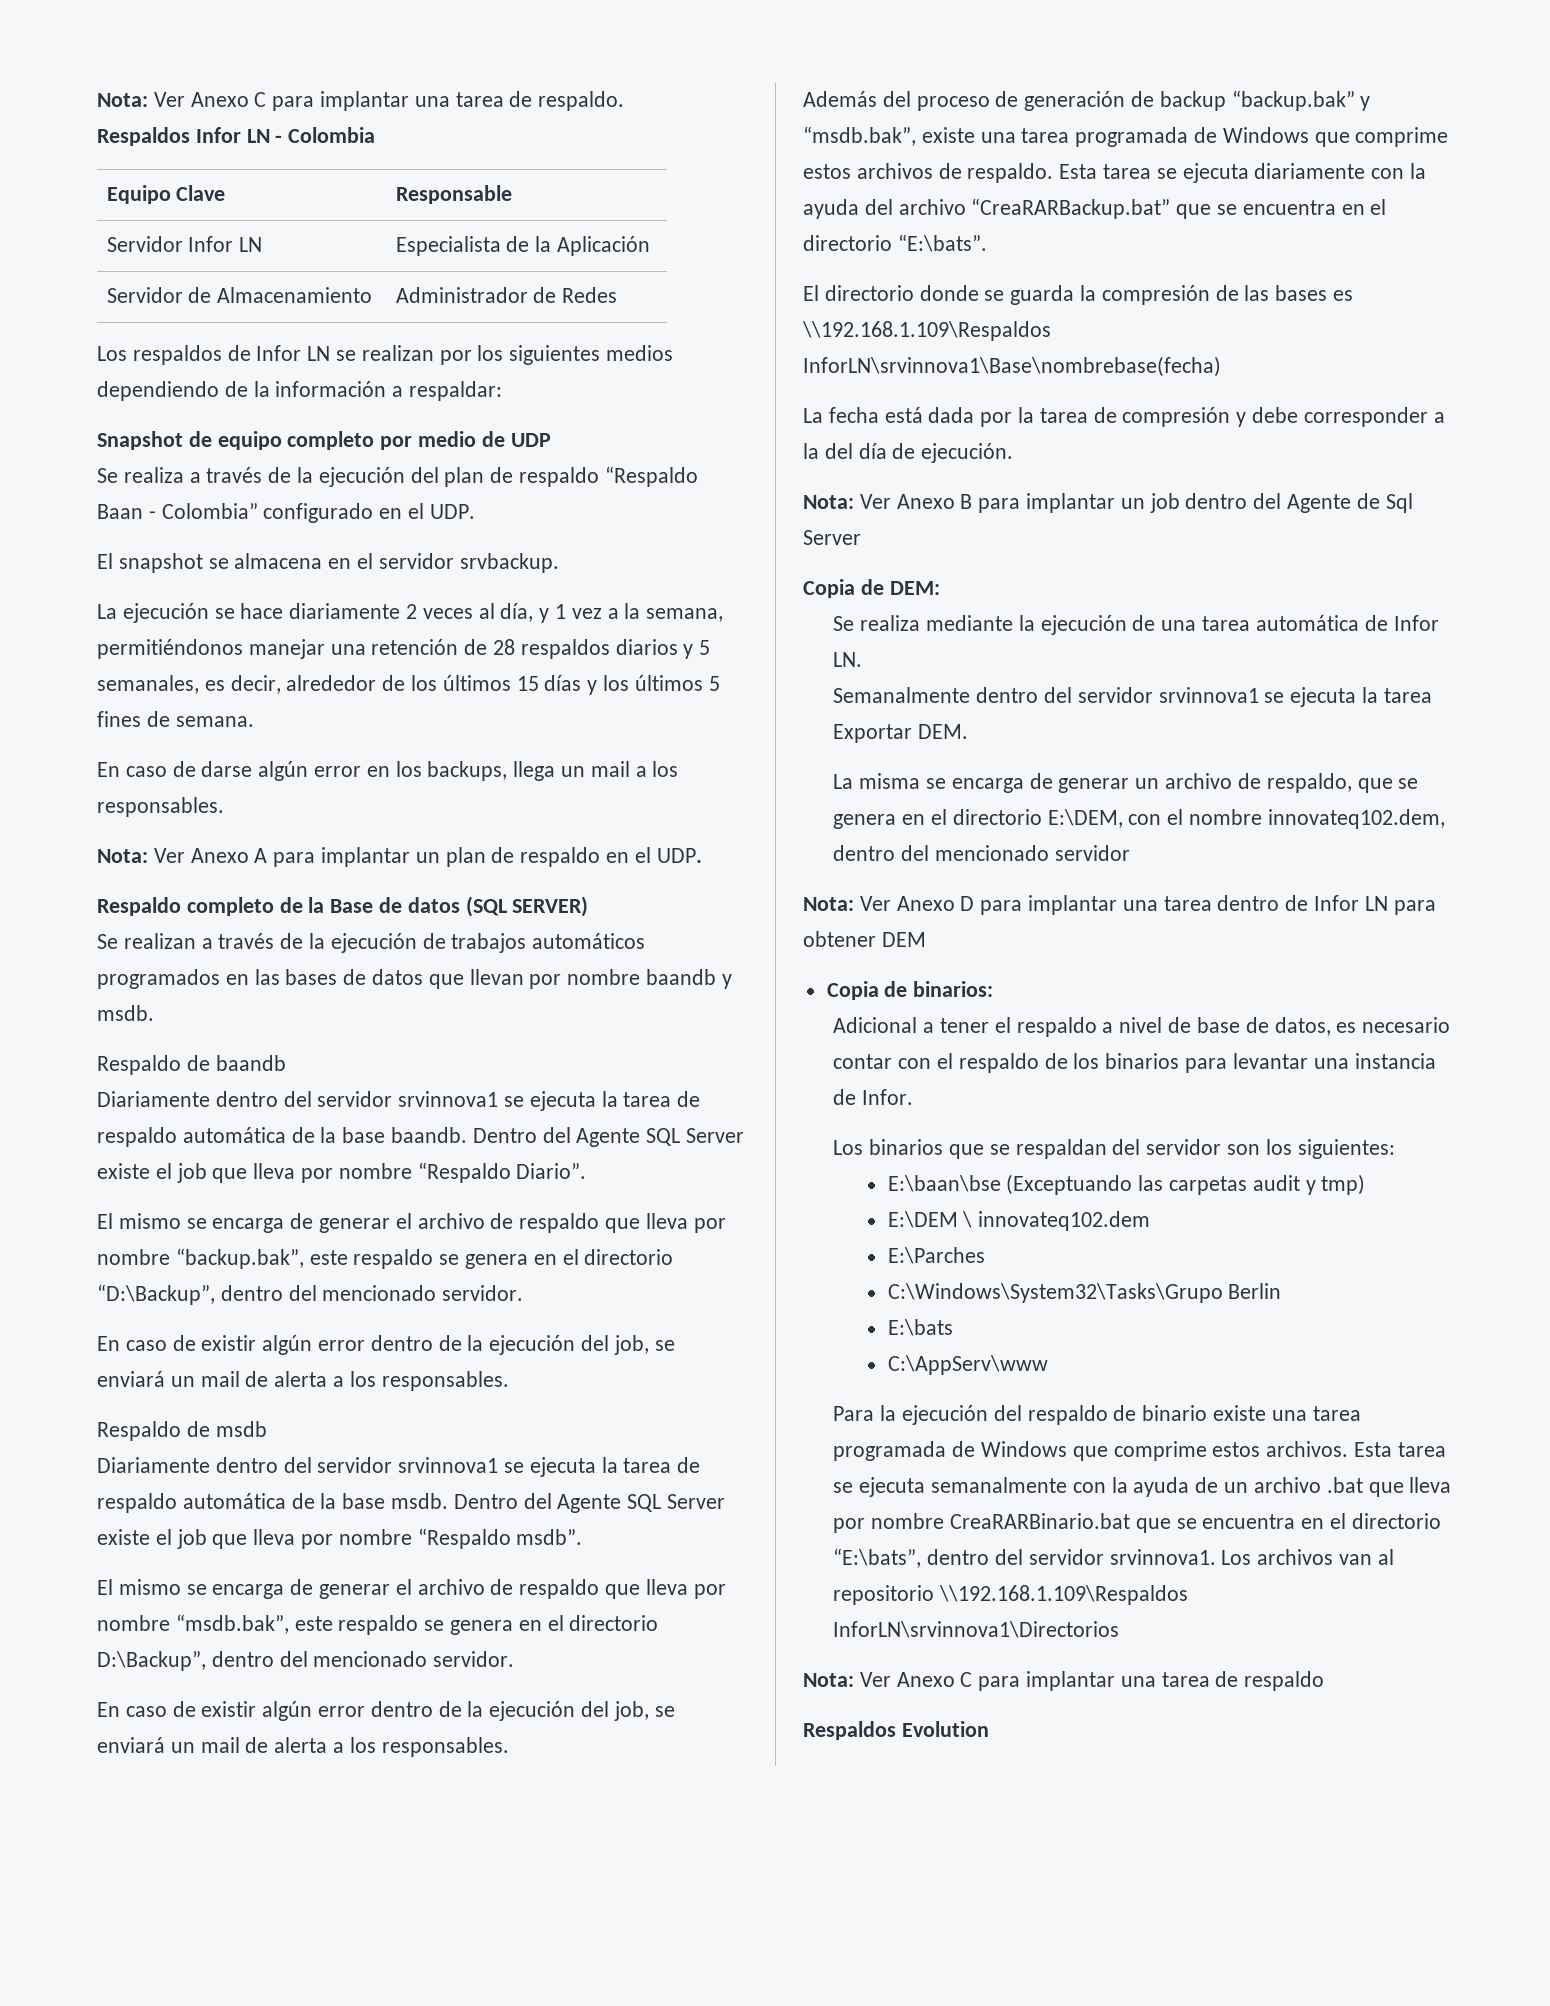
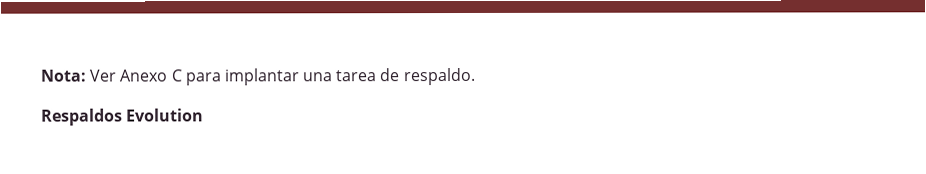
- Respaldos Infor LN - Colombia
- Equipo Clave | Responsable
- Servidor Infor LN | Especialista de la Aplicación
- Servidor de Almacenamiento | Administrador de Redes
- Los respaldos de Infor LN se realizan por los siguientes medios dependiendo de la información a respaldar:
- Snapshot de equipo completo por medio de UDP
- Se realiza a través de la ejecución del plan de respaldo “Respaldo Baan - Colombia” configurado en el UDP.
- El snapshot se almacena en el servidor srvbackup.
- La ejecución se hace diariamente 2 veces al día, y 1 vez a la semana, permitiéndonos manejar una retención de 28 respaldos diarios y 5 semanales, es decir, alrededor de los últimos 15 días y los últimos 5 fines de semana.
- En caso de darse algún error en los backups, llega un mail a los responsables.
- Nota: Ver Anexo A para implantar un plan de respaldo en el UDP.
- Respaldo completo de la Base de datos (SQL SERVER)
- Se realizan a través de la ejecución de trabajos automáticos programados en las bases de datos que llevan por nombre baandb y msdb.
- Respaldo de baandb
- Diariamente dentro del servidor srvinnova1 se ejecuta la tarea de respaldo automática de la base baandb. Dentro del Agente SQL Server existe el job que lleva por nombre “Respaldo Diario”.
- El mismo se encarga de generar el archivo de respaldo que lleva por nombre “backup.bak”, este respaldo se genera en el directorio “D:\Backup”, dentro del mencionado servidor.
- En caso de existir algún error dentro de la ejecución del job, se enviará un mail de alerta a los responsables.
- Respaldo de msdb
- Diariamente dentro del servidor srvinnova1 se ejecuta la tarea de respaldo automática de la base msdb. Dentro del Agente SQL Server existe el job que lleva por nombre “Respaldo msdb”.
- El mismo se encarga de generar el archivo de respaldo que lleva por nombre “msdb.bak”, este respaldo se genera en el directorio D:\Backup”, dentro del mencionado servidor.
- En caso de existir algún error dentro de la ejecución del job, se enviará un mail de alerta a los responsables.
- Además del proceso de generación de backup “backup.bak” y “msdb.bak”, existe una tarea programada de Windows que comprime estos archivos de respaldo. Esta tarea se ejecuta diariamente con la ayuda del archivo “CreaRARBackup.bat” que se encuentra en el directorio “E:\bats”.
- El directorio donde se guarda la compresión de las bases es \\192.168.1.109\Respaldos InforLN\srvinnova1\Base\nombrebase(fecha)
- La fecha está dada por la tarea de compresión y debe corresponder a la del día de ejecución.
- Nota: Ver Anexo B para implantar un job dentro del Agente de Sql Server
- Copia de DEM:
- Se realiza mediante la ejecución de una tarea automática de Infor LN.
- Semanalmente dentro del servidor srvinnova1 se ejecuta la tarea Exportar DEM.
- La misma se encarga de generar un archivo de respaldo, que se genera en el directorio E:\DEM, con el nombre innovateq102.dem, dentro del mencionado servidor
- Nota: Ver Anexo D para implantar una tarea dentro de Infor LN para obtener DEM
- Copia de binarios:
- Adicional a tener el respaldo a nivel de base de datos, es necesario contar con el respaldo de los binarios para levantar una instancia de Infor.
- Los binarios que se respaldan del servidor son los siguientes:
- E:\baan\bse (Exceptuando las carpetas audit y tmp)
- E:\DEM \ innovateq102.dem
- E:\Parches
- C:\Windows\System32\Tasks\Grupo Berlin
- E:\bats
- C:\AppServ\www
- Para la ejecución del respaldo de binario existe una tarea programada de Windows que comprime estos archivos. Esta tarea se ejecuta semanalmente con la ayuda de un archivo .bat que lleva por nombre CreaRARBinario.bat que se encuentra en el directorio “E:\bats”, dentro del servidor srvinnova1. Los archivos van al repositorio \\192.168.1.109\Respaldos InforLN\srvinnova1\Directorios
- Nota: Ver Anexo C para implantar una tarea de respaldo

